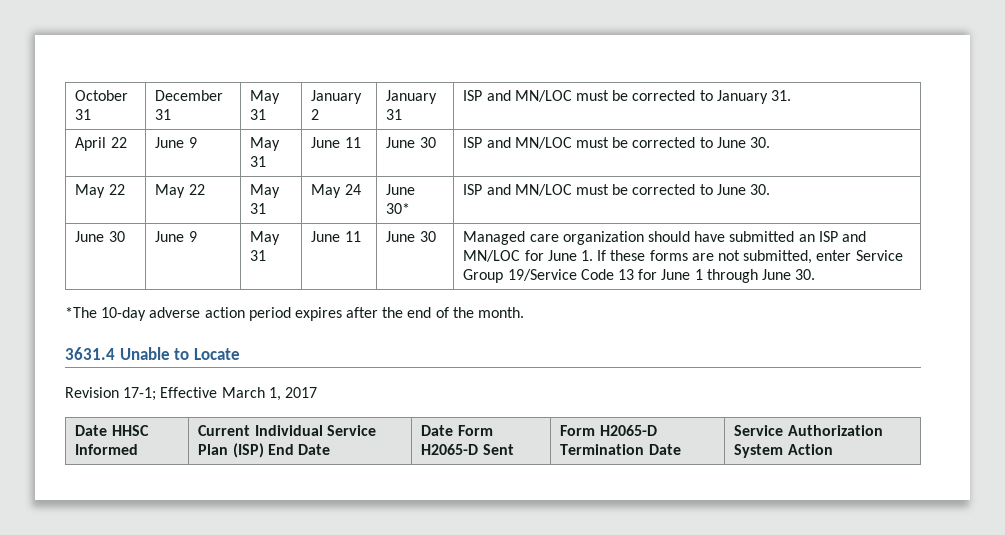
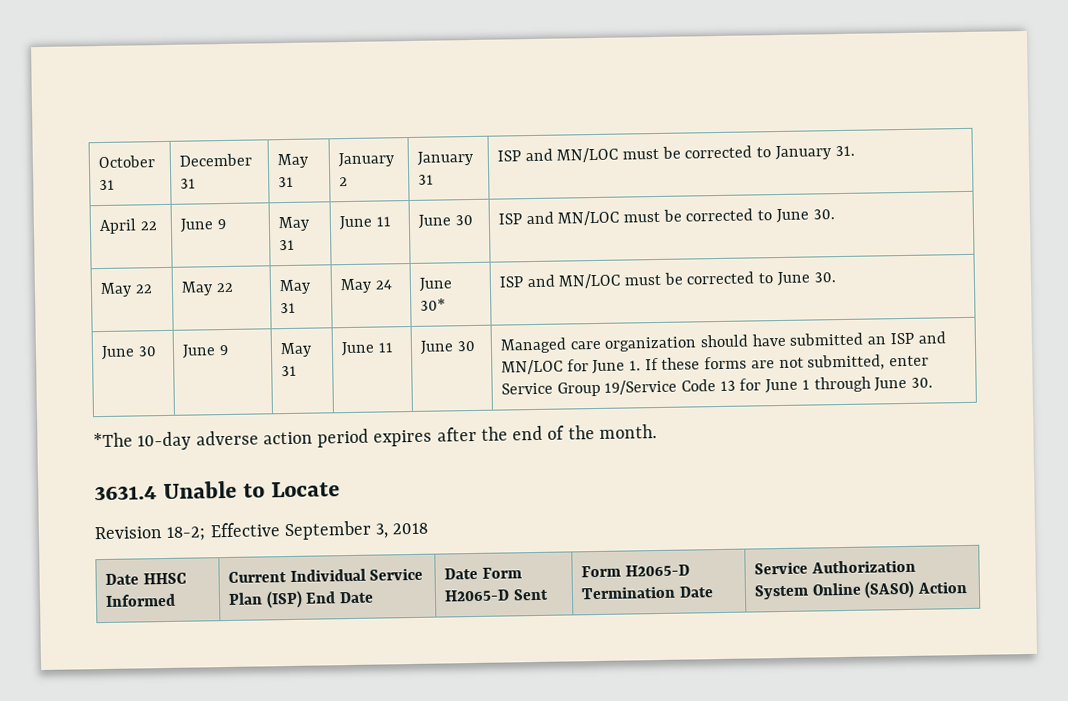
- Revision 17-1; Effective March 1, 2017
+ Revision 18-2; Effective September 3, 2018
- Date HHSC Informed | Current Individual Service Plan (ISP) End Date | Date Form H2065-D Sent | Form H2065-D Termination Date | Service Authorization System Action
+ Date HHSC Informed | Current Individual Service Plan (ISP) End Date | Date Form H2065-D Sent | Form H2065-D Termination Date | Service Authorization System Online (SASO) Action

